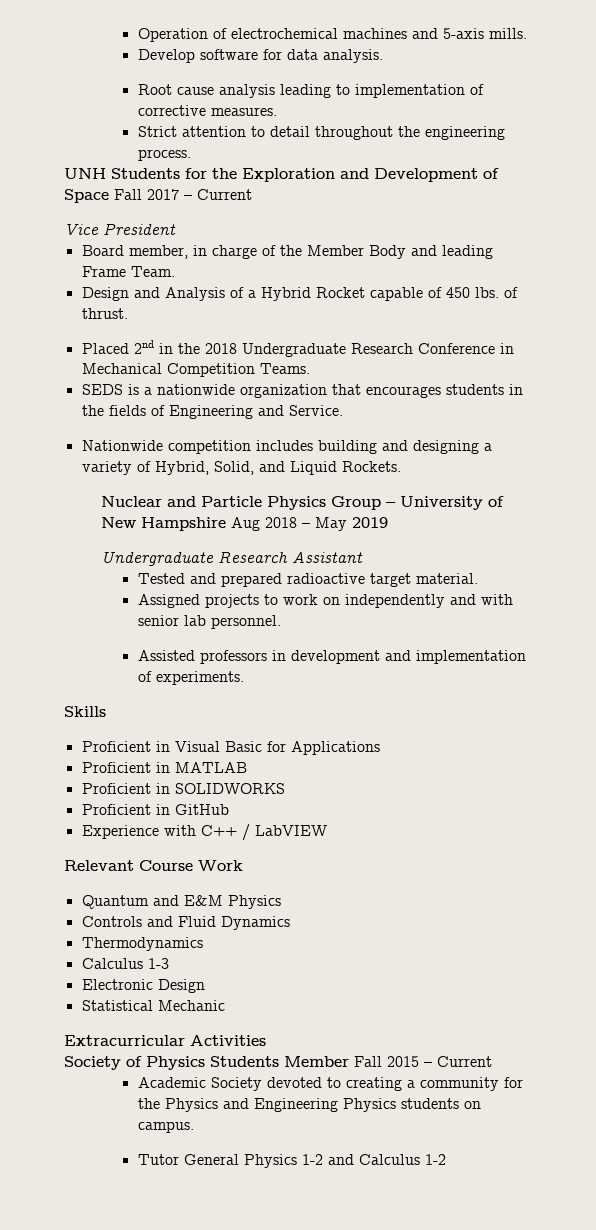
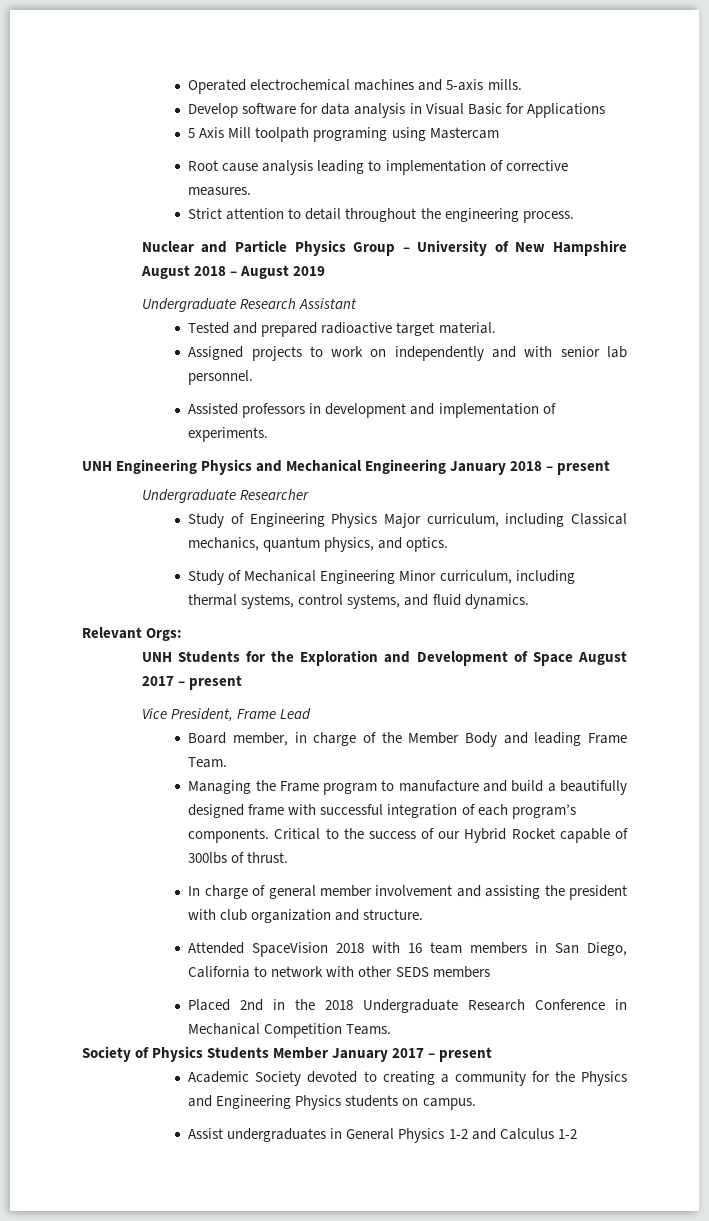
- Operation of electrochemical machines and 5-axis mills.
+ Operated electrochemical machines and 5-axis mills.
- Develop software for data analysis.
+ Develop software for data analysis in Visual Basic for Applications
+ 5 Axis Mill toolpath programing using Mastercam
- UNH Students for the Exploration and Development of Space Fall 2017 – Current
- Vice President
- Board member, in charge of the Member Body and leading Frame Team.
- Design and Analysis of a Hybrid Rocket capable of 450 lbs. of thrust.
- Placed 2nd in the 2018 Undergraduate Research Conference in Mechanical Competition Teams.
- SEDS is a nationwide organization that encourages students in the fields of Engineering and Service.
- Nationwide competition includes building and designing a variety of Hybrid, Solid, and Liquid Rockets.
- Nuclear and Particle Physics Group – University of New Hampshire Aug 2018 – May 2019
+ Nuclear and Particle Physics Group – University of New Hampshire August 2018 – August 2019
- Skills
- Proficient in Visual Basic for Applications
- Proficient in MATLAB
- Proficient in SOLIDWORKS
- Proficient in GitHub
- Experience with C++ / LabVIEW
- Relevant Course Work
- Quantum and E&M Physics
- Controls and Fluid Dynamics
- Thermodynamics
- Calculus 1-3
- Electronic Design
- Statistical Mechanic
- Extracurricular Activities
+ UNH Engineering Physics and Mechanical Engineering January 2018 – present
+ Undergraduate Researcher
+ Study of Engineering Physics Major curriculum, including Classical mechanics, quantum physics, and optics.
+ Study of Mechanical Engineering Minor curriculum, including thermal systems, control systems, and fluid dynamics.
+ Relevant Orgs:
+ UNH Students for the Exploration and Development of Space August 2017 – present
+ Vice President, Frame Lead
+ Board member, in charge of the Member Body and leading Frame Team.
+ Managing the Frame program to manufacture and build a beautifully designed frame with successful integration of each program’s components. Critical to the success of our Hybrid Rocket capable of 300lbs of thrust.
+ In charge of general member involvement and assisting the president with club organization and structure.
+ Attended SpaceVision 2018 with 16 team members in San Diego, California to network with other SEDS members
+ Placed 2nd in the 2018 Undergraduate Research Conference in Mechanical Competition Teams.
- Society of Physics Students Member Fall 2015 – Current
+ Society of Physics Students Member January 2017 – present
- Tutor General Physics 1-2 and Calculus 1-2
+ Assist undergraduates in General Physics 1-2 and Calculus 1-2

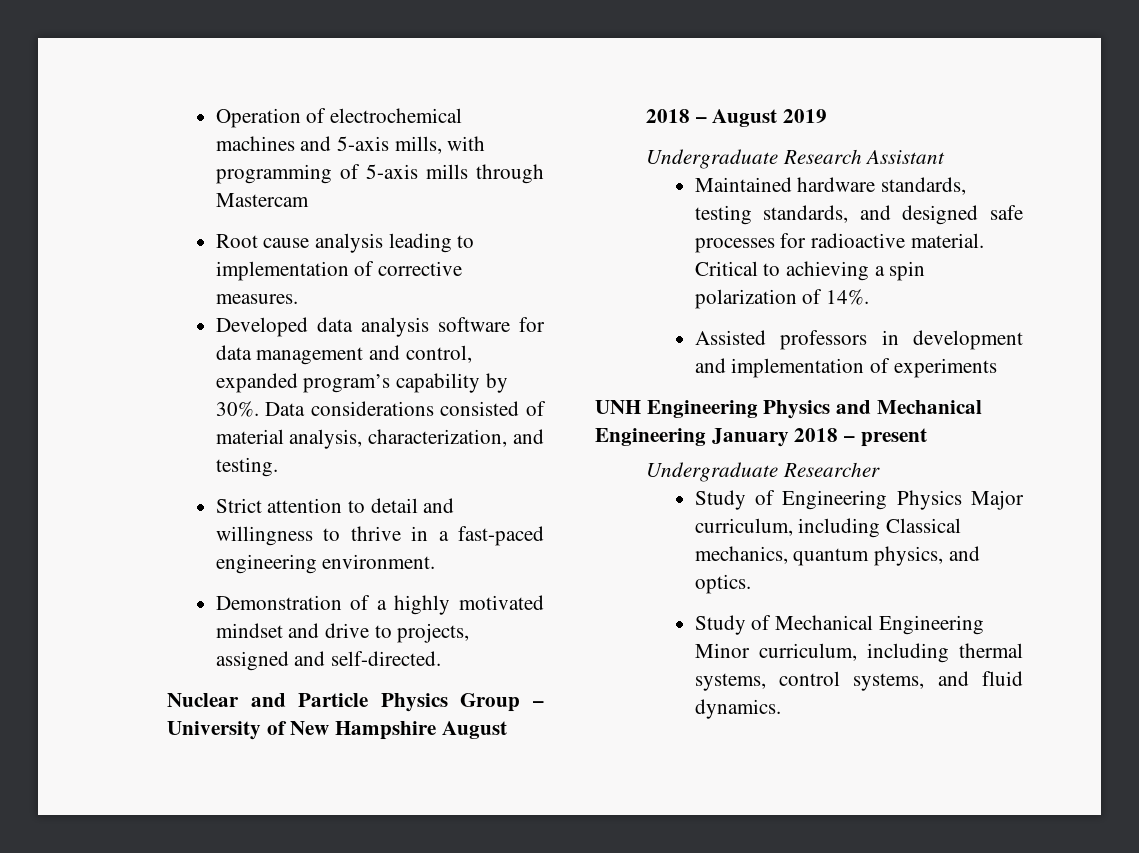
- Operated electrochemical machines and 5-axis mills.
- Develop software for data analysis in Visual Basic for Applications
- 5 Axis Mill toolpath programing using Mastercam
+ Operation of electrochemical machines and 5-axis mills, with programming of 5-axis mills through Mastercam
- Strict attention to detail throughout the engineering process.
+ Developed data analysis software for data management and control, expanded program’s capability by 30%. Data considerations consisted of material analysis, characterization, and testing.
+ Strict attention to detail and willingness to thrive in a fast-paced engineering environment.
+ Demonstration of a highly motivated mindset and drive to projects, assigned and self-directed.
- Tested and prepared radioactive target material.
- Assigned projects to work on independently and with senior lab personnel.
+ Maintained hardware standards, testing standards, and designed safe processes for radioactive material. Critical to achieving a spin polarization of 14%.
- Assisted professors in development and implementation of experiments.
+ Assisted professors in development and implementation of experiments
- Relevant Orgs:
- UNH Students for the Exploration and Development of Space August 2017 – present
- Vice President, Frame Lead
- Board member, in charge of the Member Body and leading Frame Team.
- Managing the Frame program to manufacture and build a beautifully designed frame with successful integration of each program’s components. Critical to the success of our Hybrid Rocket capable of 300lbs of thrust.
- In charge of general member involvement and assisting the president with club organization and structure.
- Attended SpaceVision 2018 with 16 team members in San Diego, California to network with other SEDS members
- Placed 2nd in the 2018 Undergraduate Research Conference in Mechanical Competition Teams.
- Society of Physics Students Member January 2017 – present
- Academic Society devoted to creating a community for the Physics and Engineering Physics students on campus.
- Assist undergraduates in General Physics 1-2 and Calculus 1-2

